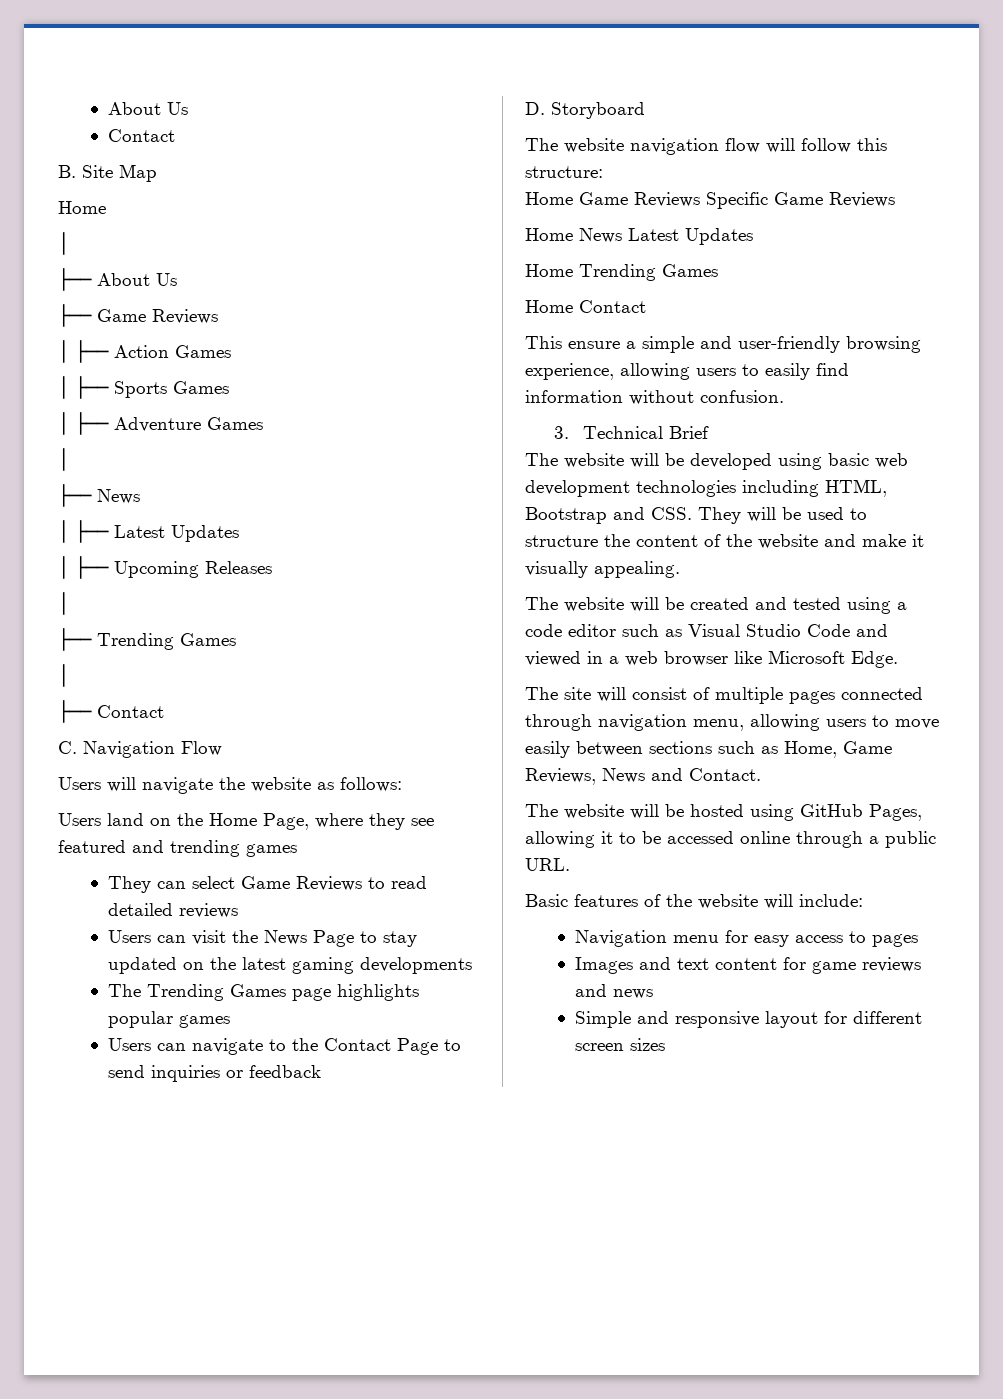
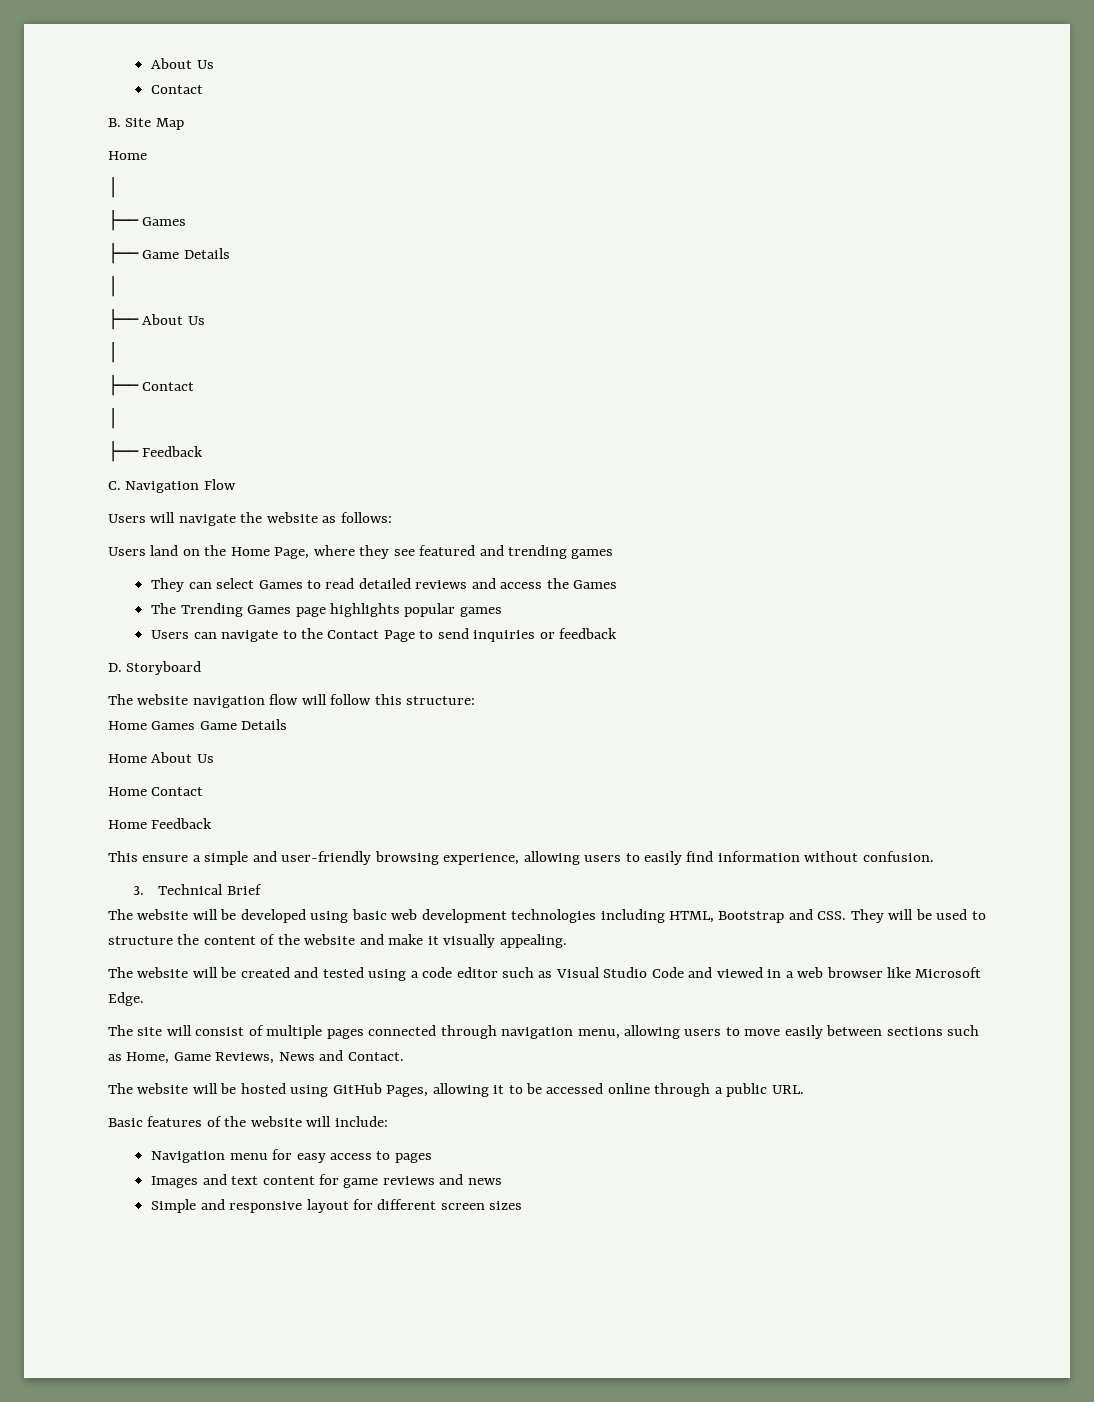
- ├── About Us
+ ├── Games
- ├── Game Reviews
- │ ├── Action Games
- │ ├── Sports Games
- │ ├── Adventure Games
+ ├── Game Details
  │
- ├── News
- │ ├── Latest Updates
- │ ├── Upcoming Releases
- │
- ├── Trending Games
+ ├── About Us
  ├── Contact
+ │
+ ├── Feedback
- They can select Game Reviews to read detailed reviews
- Users can visit the News Page to stay updated on the latest gaming developments
+ They can select Games to read detailed reviews and access the Games
- Home Game Reviews Specific Game Reviews
- Home News Latest Updates
- Home Trending Games
+ Home Games Game Details
+ Home About Us
+ Home Feedback

